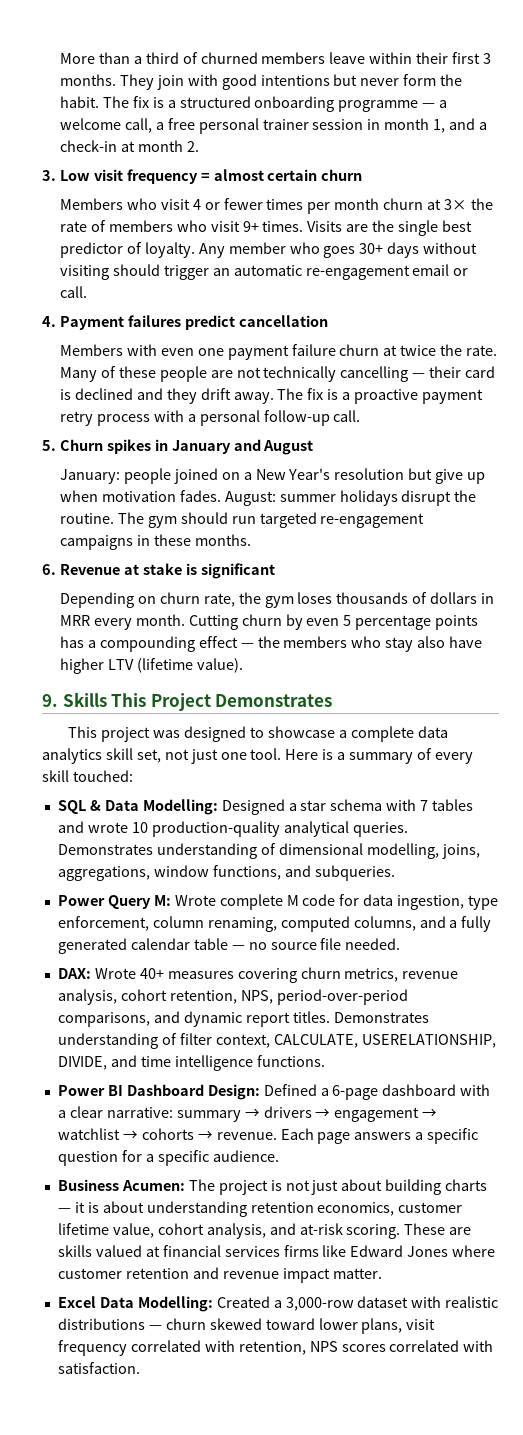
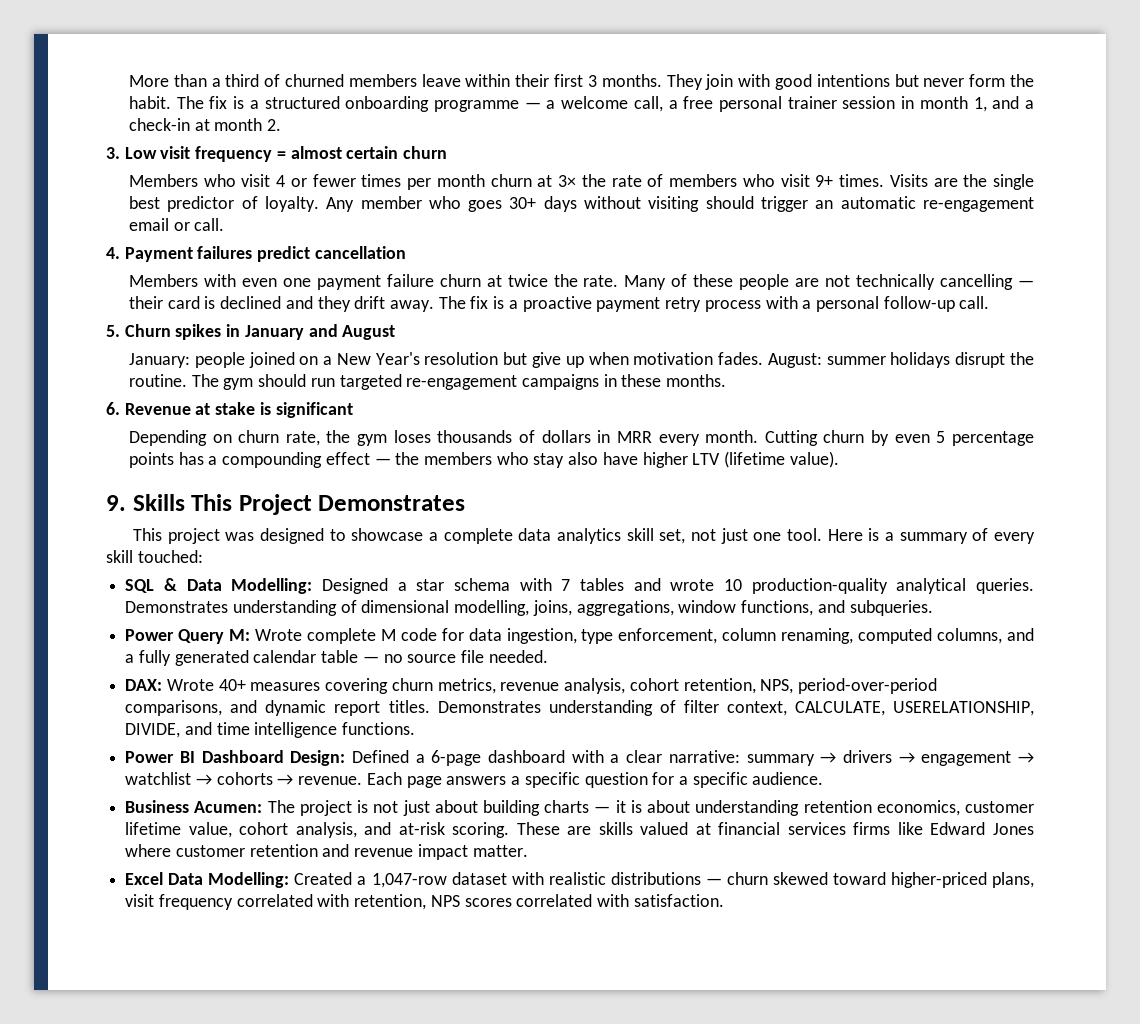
- Excel Data Modelling: Created a 3,000-row dataset with realistic distributions — churn skewed toward lower plans, visit frequency correlated with retention, NPS scores correlated with satisfaction.
+ Excel Data Modelling: Created a 1,047-row dataset with realistic distributions — churn skewed toward higher-priced plans, visit frequency correlated with retention, NPS scores correlated with satisfaction.

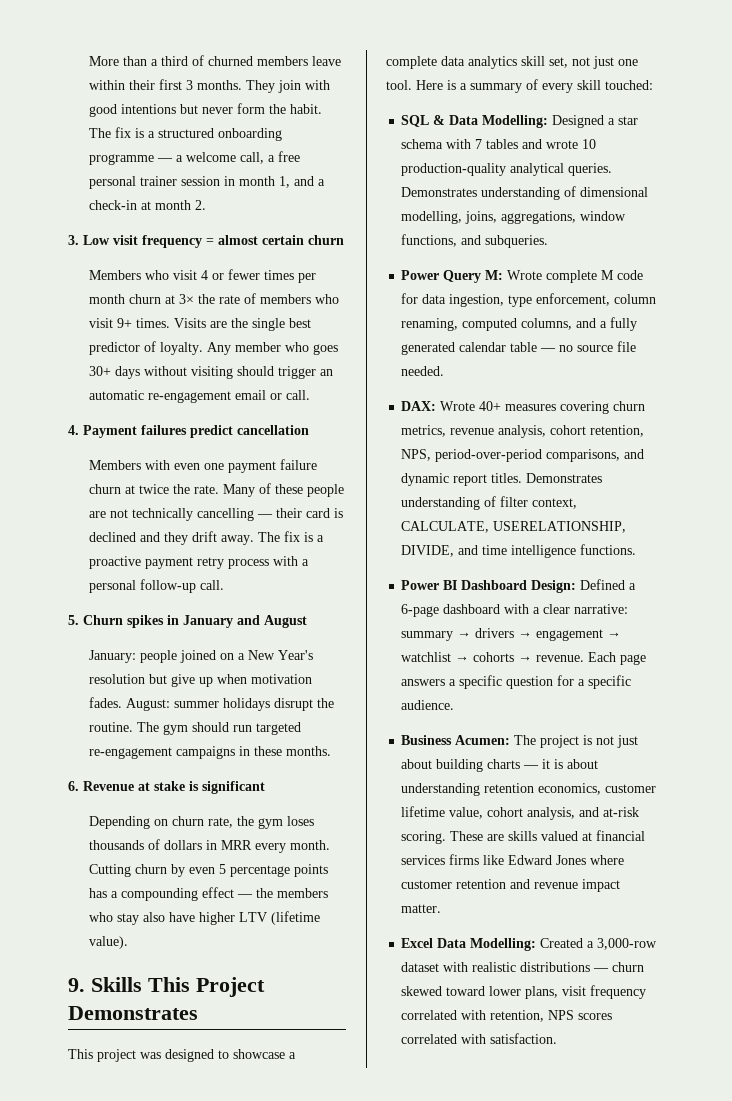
- Excel Data Modelling: Created a 1,047-row dataset with realistic distributions — churn skewed toward higher-priced plans, visit frequency correlated with retention, NPS scores correlated with satisfaction.
+ Excel Data Modelling: Created a 3,000-row dataset with realistic distributions — churn skewed toward lower plans, visit frequency correlated with retention, NPS scores correlated with satisfaction.

